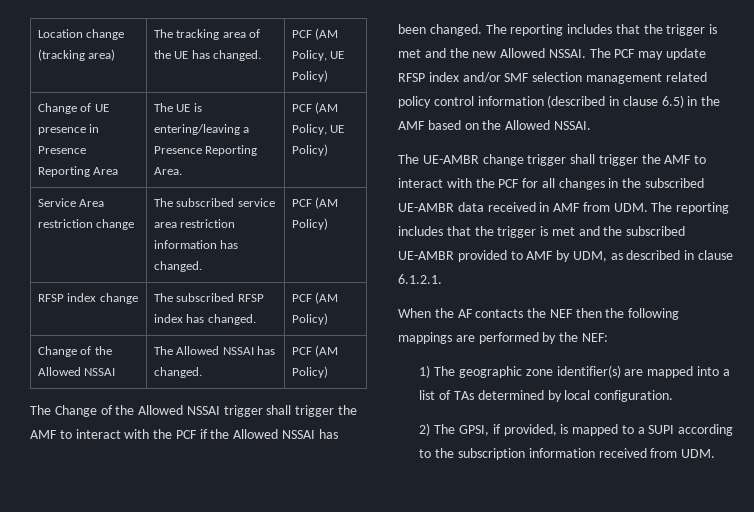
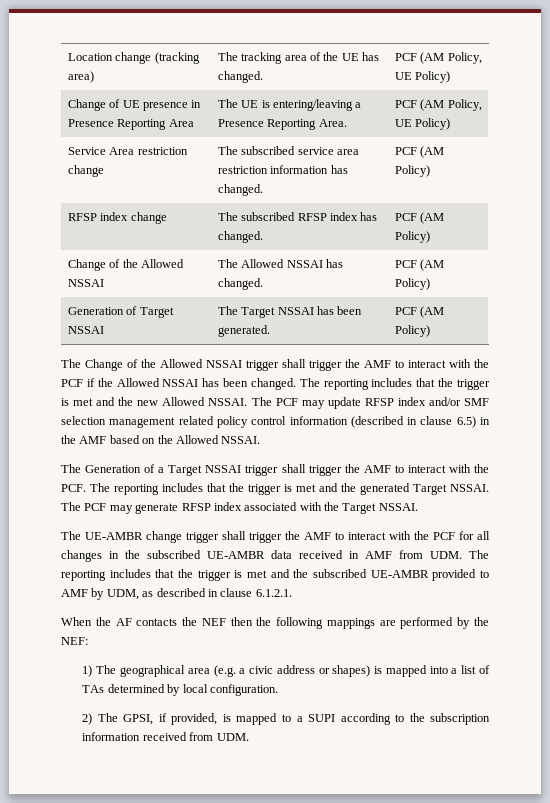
+ Generation of Target NSSAI | The Target NSSAI has been generated. | PCF (AM Policy)
+ The Generation of a Target NSSAI trigger shall trigger the AMF to interact with the PCF. The reporting includes that the trigger is met and the generated Target NSSAI. The PCF may generate RFSP index associated with the Target NSSAI.
- 1) The geographic zone identifier(s) are mapped into a list of TAs determined by local configuration.
+ 1) The geographical area (e.g. a civic address or shapes) is mapped into a list of TAs determined by local configuration.

